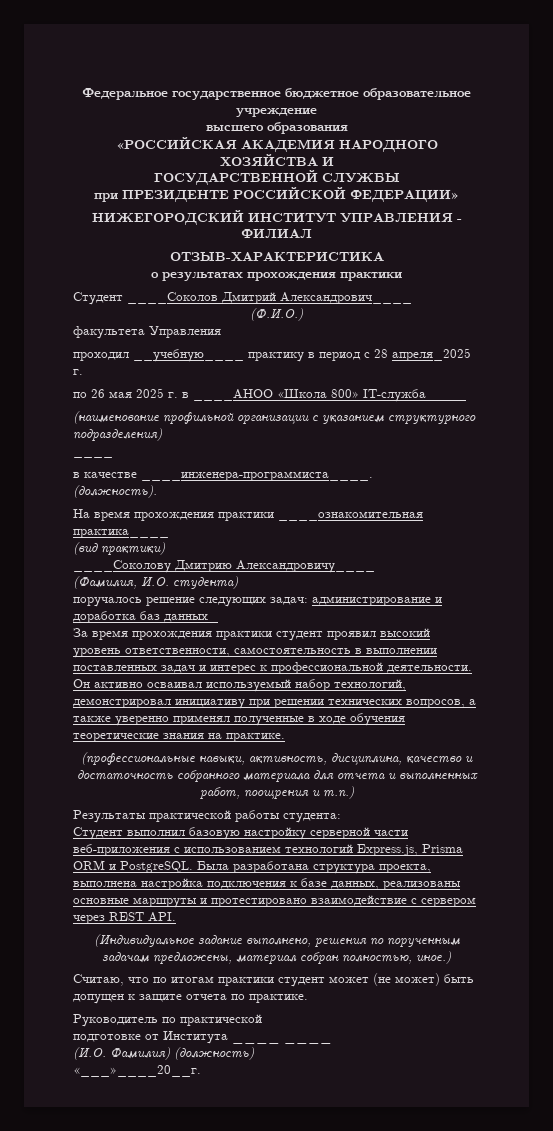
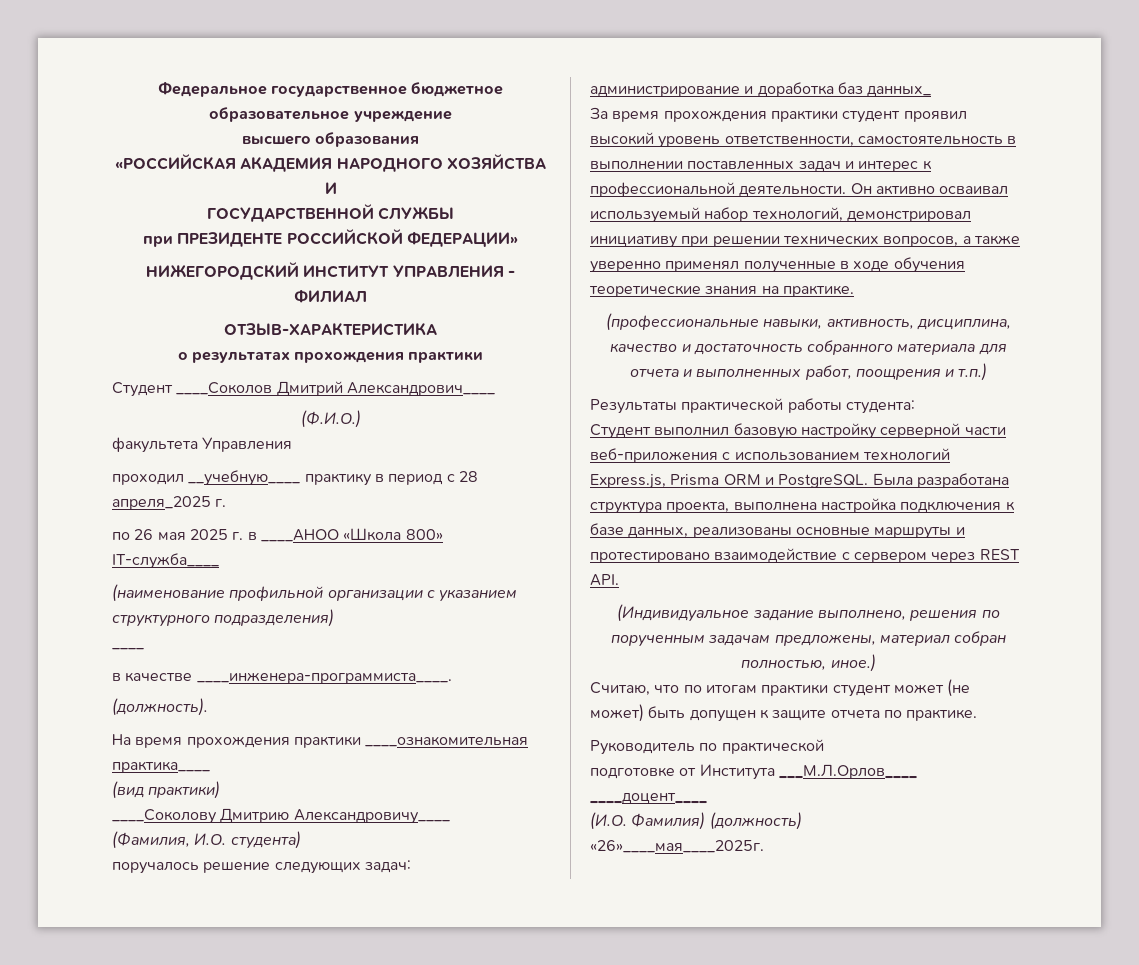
- подготовке от Института ____ ____
+ подготовке от Института ___М.Л.Орлов____ ____доцент____
- «___»____20__г.
+ «26»____мая____2025г.

